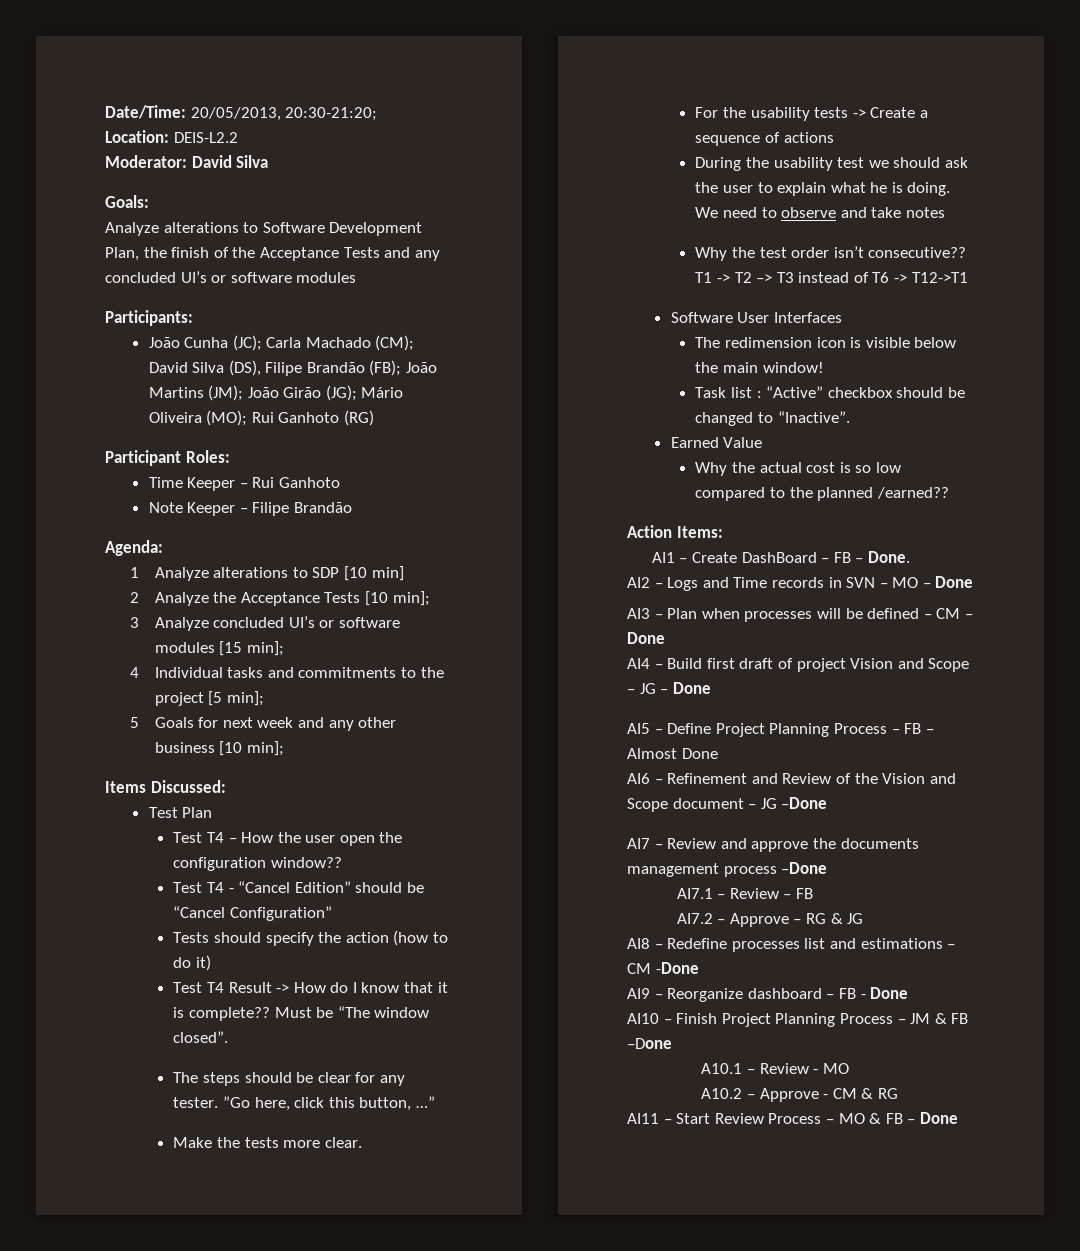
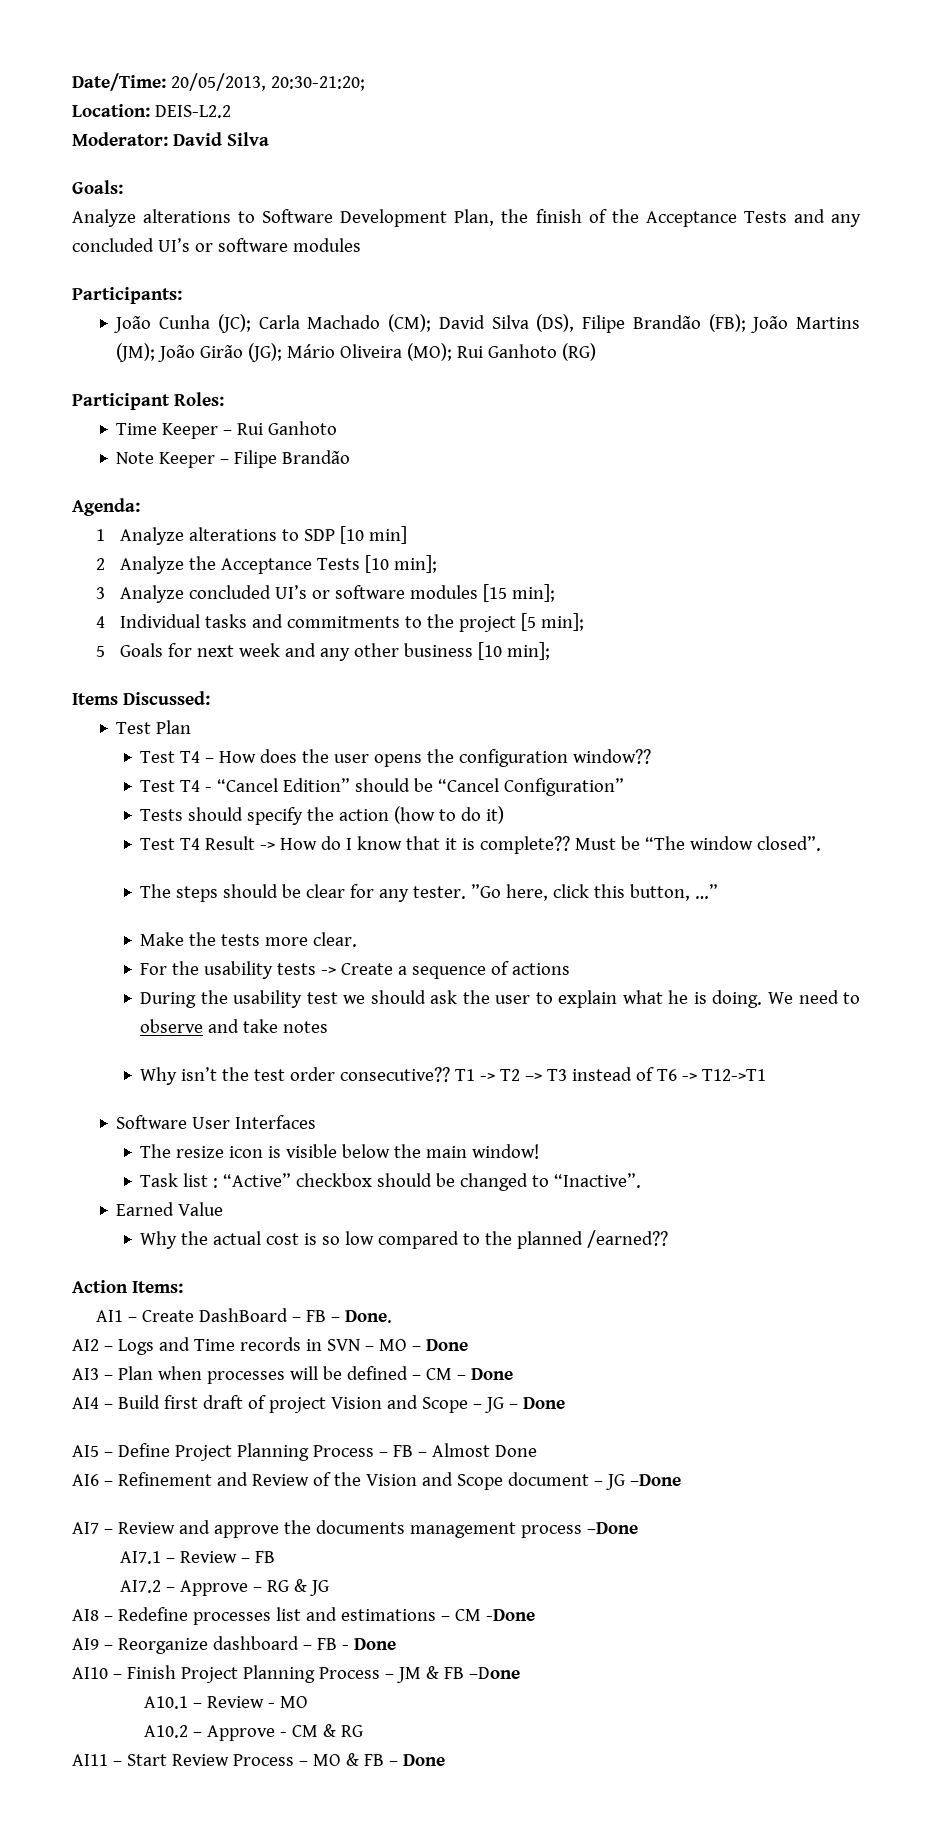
- Test T4 – How the user open the configuration window??
+ Test T4 – How does the user opens the configuration window??
- Why the test order isn’t consecutive??
+ Why isn’t the test order consecutive??
- The redimension icon is visible below the main window!
+ The resize icon is visible below the main window!

